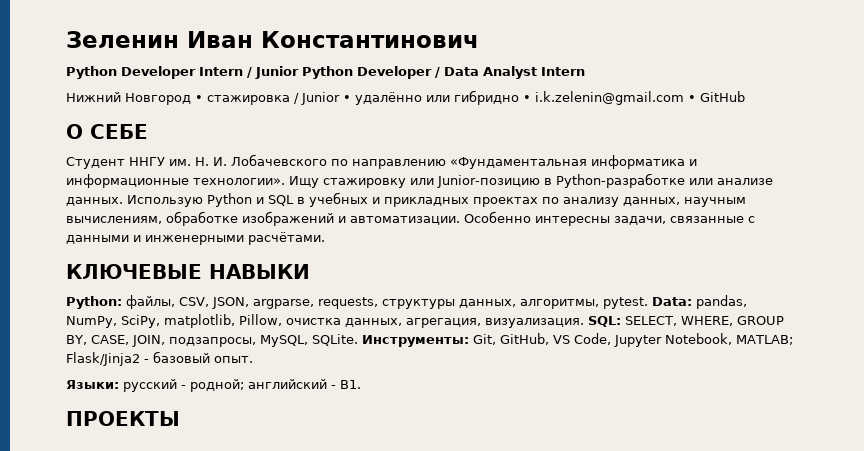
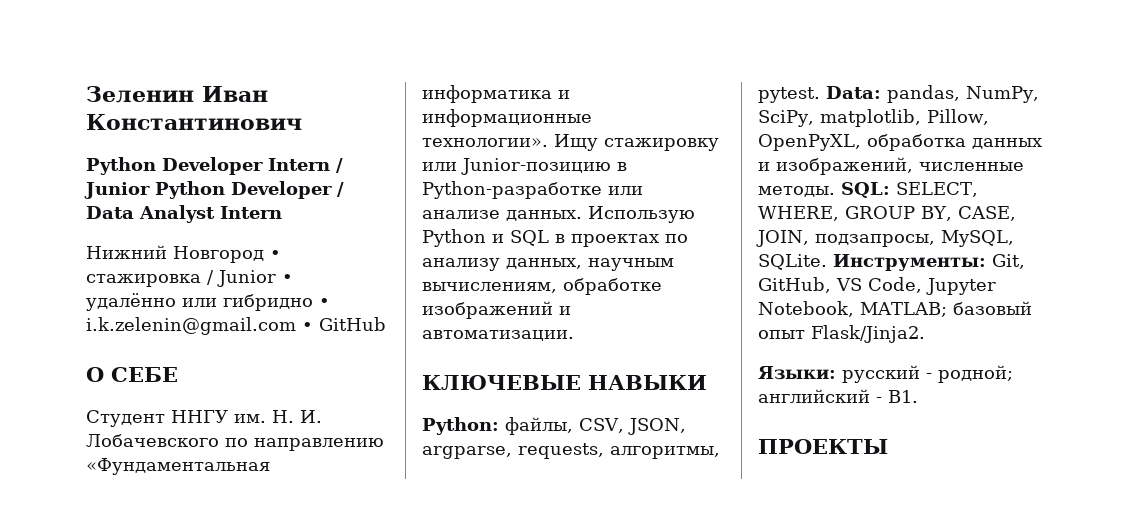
- Использую Python и SQL в учебных и прикладных проектах по анализу данных, научным вычислениям, обработке изображений и автоматизации. Особенно интересны задачи, связанные с данными и инженерными расчётами.
+ Использую Python и SQL в проектах по анализу данных, научным вычислениям, обработке изображений и автоматизации.
- Python: файлы, CSV, JSON, argparse, requests, структуры данных, алгоритмы, pytest.
+ Python: файлы, CSV, JSON, argparse, requests, алгоритмы, pytest.
- Data: pandas, NumPy, SciPy, matplotlib, Pillow, очистка данных, агрегация, визуализация.
+ Data: pandas, NumPy, SciPy, matplotlib, Pillow, OpenPyXL, обработка данных и изображений, численные методы.
- Инструменты: Git, GitHub, VS Code, Jupyter Notebook, MATLAB; Flask/Jinja2 - базовый опыт.
+ Инструменты: Git, GitHub, VS Code, Jupyter Notebook, MATLAB; базовый опыт Flask/Jinja2.

